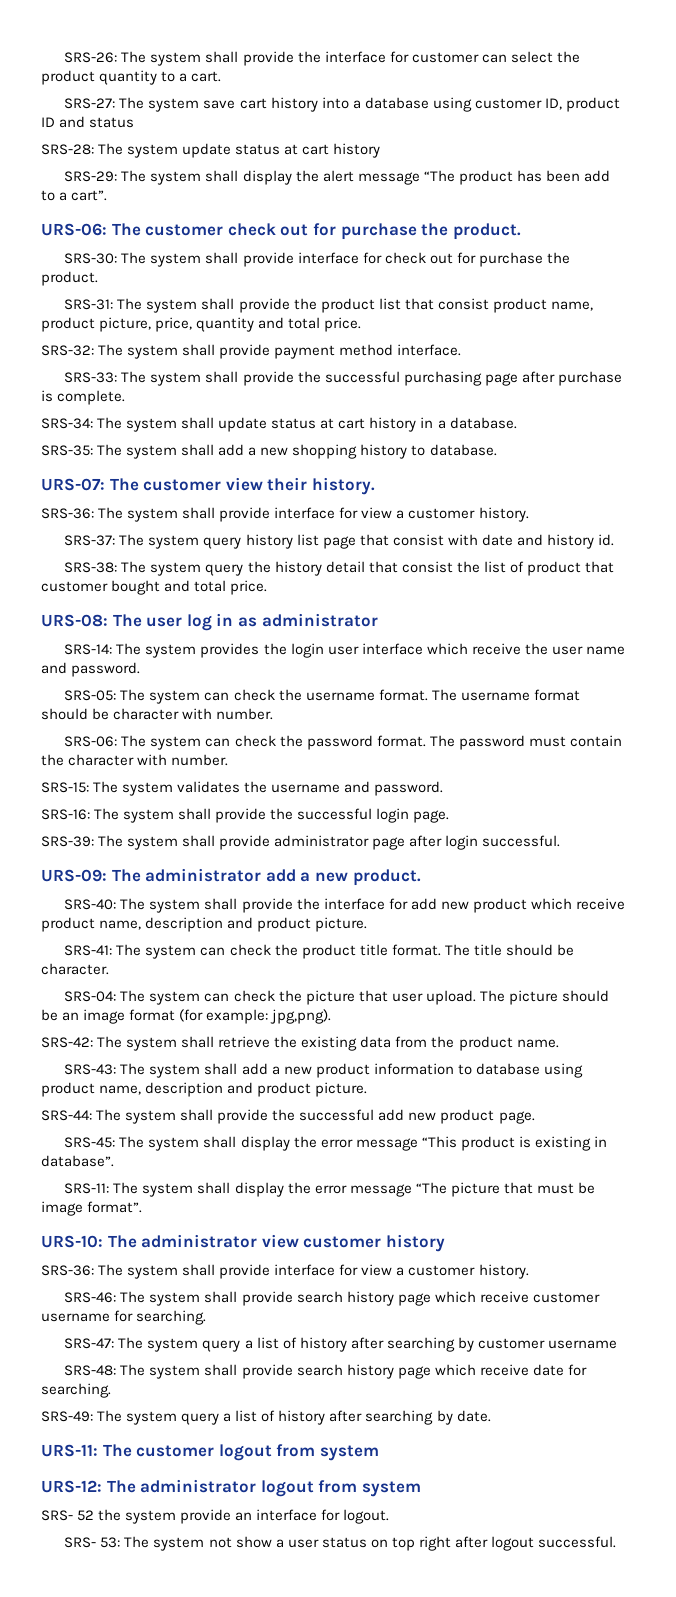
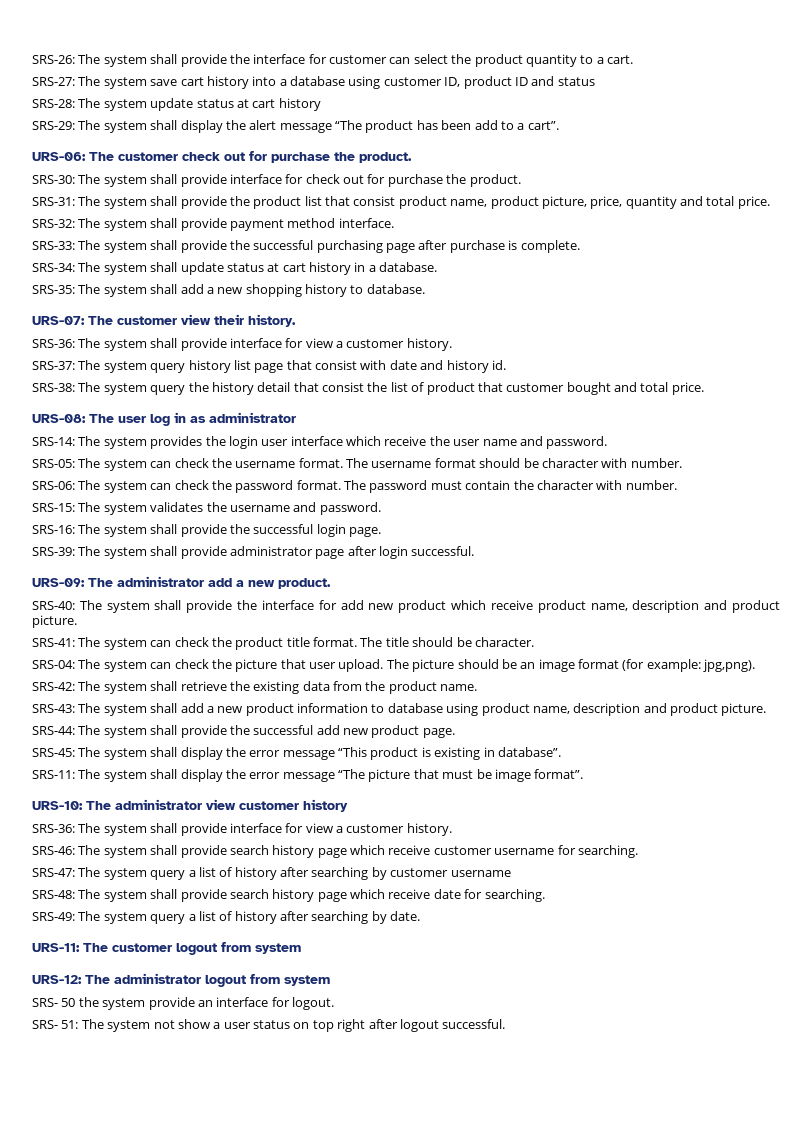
- SRS- 52 the system provide an interface for logout.
+ SRS- 50 the system provide an interface for logout.
- SRS- 53: The system not show a user status on top right after logout successful.
+ SRS- 51: The system not show a user status on top right after logout successful.

